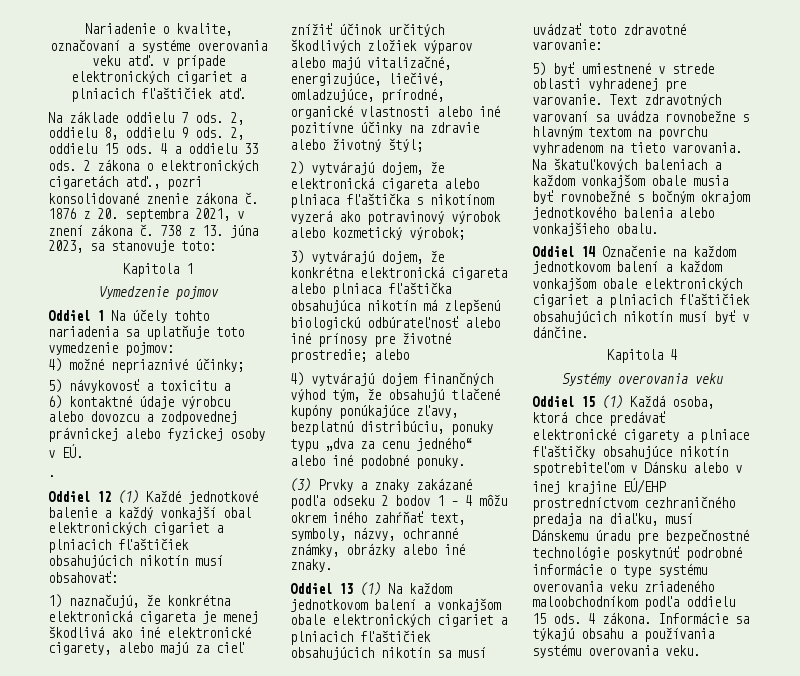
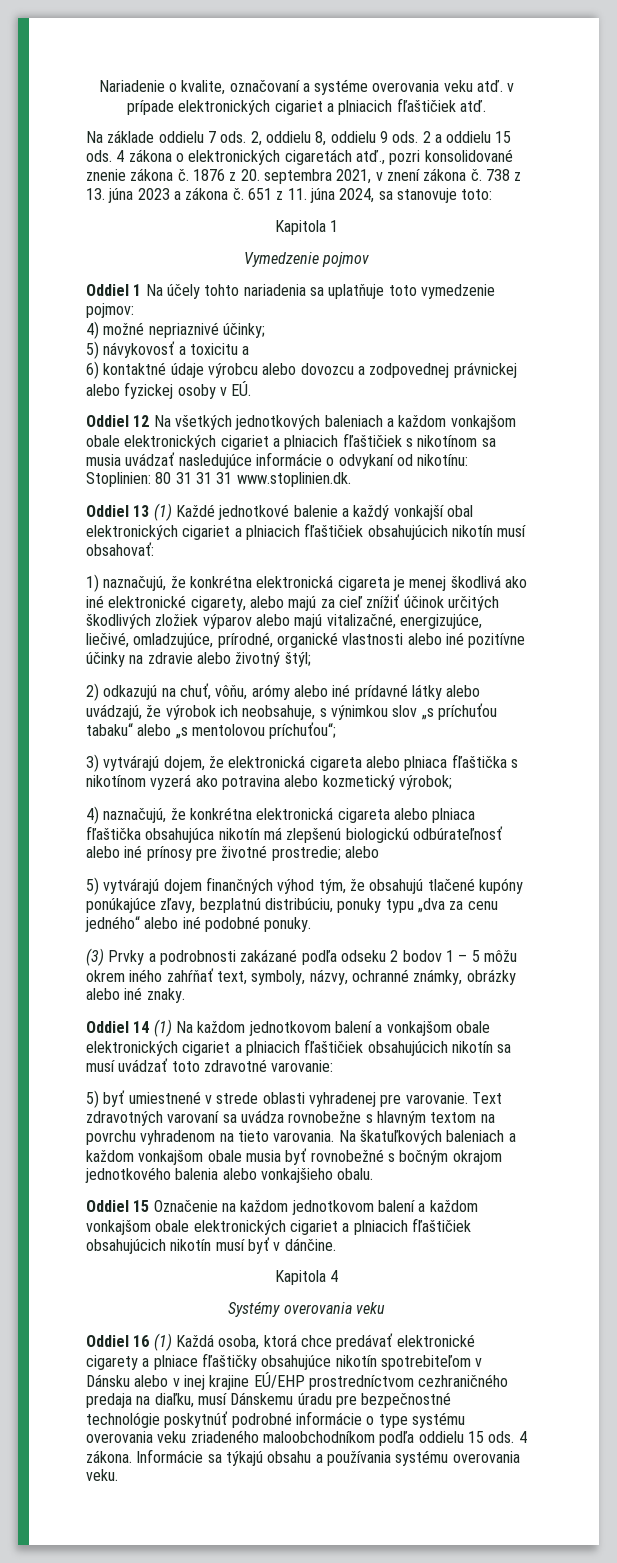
- 2, oddielu 15 ods. 4 a oddielu 33 ods. 2 zákona o elektronických cigaretách atď., pozri konsolidované znenie zákona č.
+ 2 a oddielu 15 ods. 4 zákona o elektronických cigaretách atď., pozri konsolidované znenie zákona č.
- 738 z 13. júna 2023, sa stanovuje toto:
+ 738 z 13. júna 2023 a zákona č. 651 z 11. júna 2024, sa stanovuje toto:
- .
- Oddiel 12 (1) Každé jednotkové balenie a každý vonkajší obal elektronických cigariet a plniacich fľaštičiek obsahujúcich nikotín musí obsahovať:
+ Oddiel 12 Na všetkých jednotkových baleniach a každom vonkajšom obale elektronických cigariet a plniacich fľaštičiek s nikotínom sa musia uvádzať nasledujúce informácie o odvykaní od nikotínu: Stoplinien: 80 31 31 31 www.stoplinien.dk.
+ Oddiel 13 (1) Každé jednotkové balenie a každý vonkajší obal elektronických cigariet a plniacich fľaštičiek obsahujúcich nikotín musí obsahovať:
- 2) vytvárajú dojem, že elektronická cigareta alebo plniaca fľaštička s nikotínom vyzerá ako potravinový výrobok alebo kozmetický výrobok;
+ 2) odkazujú na chuť, vôňu, arómy alebo iné prídavné látky alebo uvádzajú, že výrobok ich neobsahuje, s výnimkou slov „s príchuťou tabaku“ alebo „s mentolovou príchuťou“;
+ 3) vytvárajú dojem, že elektronická cigareta alebo plniaca fľaštička s nikotínom vyzerá ako potravina alebo kozmetický výrobok;
- 3) vytvárajú dojem, že konkrétna elektronická cigareta alebo plniaca fľaštička obsahujúca nikotín má zlepšenú biologickú odbúrateľnosť alebo iné prínosy pre životné prostredie; alebo
+ 4) naznačujú, že konkrétna elektronická cigareta alebo plniaca fľaštička obsahujúca nikotín má zlepšenú biologickú odbúrateľnosť alebo iné prínosy pre životné prostredie; alebo
- 4) vytvárajú dojem finančných výhod tým, že obsahujú tlačené kupóny ponúkajúce zľavy, bezplatnú distribúciu, ponuky typu „dva za cenu jedného“ alebo iné podobné ponuky.
+ 5) vytvárajú dojem finančných výhod tým, že obsahujú tlačené kupóny ponúkajúce zľavy, bezplatnú distribúciu, ponuky typu „dva za cenu jedného“ alebo iné podobné ponuky.
- (3) Prvky a znaky zakázané podľa odseku 2 bodov 1 – 4 môžu okrem iného zahŕňať text, symboly, názvy, ochranné známky, obrázky alebo iné znaky.
+ (3) Prvky a podrobnosti zakázané podľa odseku 2 bodov 1 – 5 môžu okrem iného zahŕňať text, symboly, názvy, ochranné známky, obrázky alebo iné znaky.
- Oddiel 13 (1) Na každom jednotkovom balení a vonkajšom obale elektronických cigariet a plniacich fľaštičiek obsahujúcich nikotín sa musí uvádzať toto zdravotné varovanie:
+ Oddiel 14 (1) Na každom jednotkovom balení a vonkajšom obale elektronických cigariet a plniacich fľaštičiek obsahujúcich nikotín sa musí uvádzať toto zdravotné varovanie:
- Oddiel 14 Označenie na každom jednotkovom balení a každom vonkajšom obale elektronických cigariet a plniacich fľaštičiek obsahujúcich nikotín musí byť v dánčine.
+ Oddiel 15 Označenie na každom jednotkovom balení a každom vonkajšom obale elektronických cigariet a plniacich fľaštičiek obsahujúcich nikotín musí byť v dánčine.
- Oddiel 15 (1) Každá osoba, ktorá chce predávať elektronické cigarety a plniace fľaštičky obsahujúce nikotín spotrebiteľom v Dánsku alebo v inej krajine EÚ/EHP prostredníctvom cezhraničného predaja na diaľku, musí Dánskemu úradu pre bezpečnostné technológie poskytnúť podrobné informácie o type systému overovania veku zriadeného maloobchodníkom podľa oddielu 15 ods.
+ Oddiel 16 (1) Každá osoba, ktorá chce predávať elektronické cigarety a plniace fľaštičky obsahujúce nikotín spotrebiteľom v Dánsku alebo v inej krajine EÚ/EHP prostredníctvom cezhraničného predaja na diaľku, musí Dánskemu úradu pre bezpečnostné technológie poskytnúť podrobné informácie o type systému overovania veku zriadeného maloobchodníkom podľa oddielu 15 ods.

